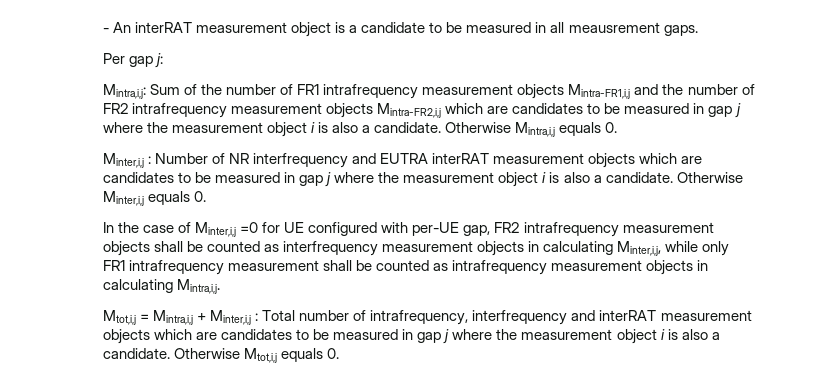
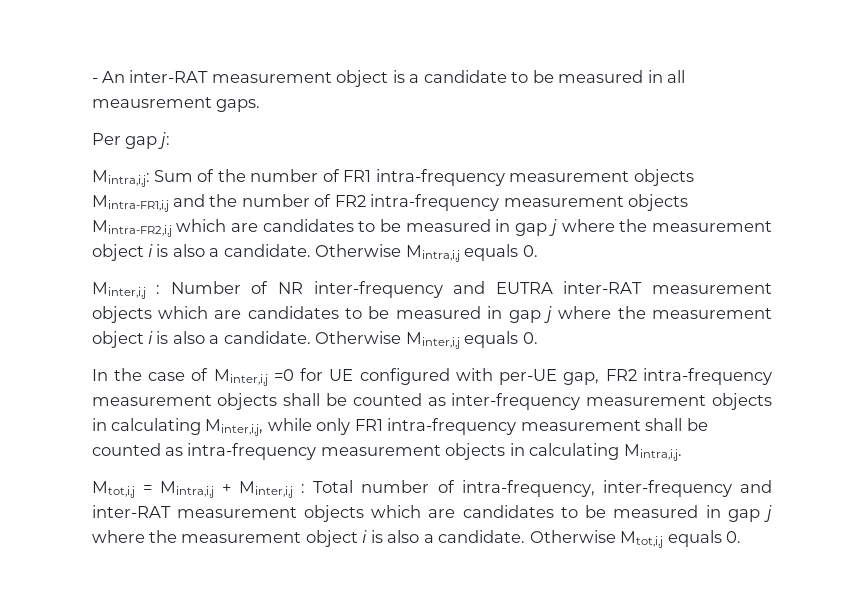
- - An interRAT measurement object is a candidate to be measured in all meausrement gaps.
+ - An inter-RAT measurement object is a candidate to be measured in all meausrement gaps.
- Mintra,i,j: Sum of the number of FR1 intrafrequency measurement objects Mintra-FR1,i,j and the number of FR2 intrafrequency measurement objects Mintra-FR2,i,j which are candidates to be measured in gap j where the measurement object i is also a candidate.
+ Mintra,i,j: Sum of the number of FR1 intra-frequency measurement objects Mintra-FR1,i,j and the number of FR2 intra-frequency measurement objects Mintra-FR2,i,j which are candidates to be measured in gap j where the measurement object i is also a candidate.
- Minter,i,j : Number of NR interfrequency and EUTRA interRAT measurement objects which are candidates to be measured in gap j where the measurement object i is also a candidate.
+ Minter,i,j : Number of NR inter-frequency and EUTRA inter-RAT measurement objects which are candidates to be measured in gap j where the measurement object i is also a candidate.
- In the case of Minter,i,j =0 for UE configured with per-UE gap, FR2 intrafrequency measurement objects shall be counted as interfrequency measurement objects in calculating Minter,i,j, while only FR1 intrafrequency measurement shall be counted as intrafrequency measurement objects in calculating Mintra,i,j.
+ In the case of Minter,i,j =0 for UE configured with per-UE gap, FR2 intra-frequency measurement objects shall be counted as inter-frequency measurement objects in calculating Minter,i,j, while only FR1 intra-frequency measurement shall be counted as intra-frequency measurement objects in calculating Mintra,i,j.
- Mtot,i,j = Mintra,i,j + Minter,i,j : Total number of intrafrequency, interfrequency and interRAT measurement objects which are candidates to be measured in gap j where the measurement object i is also a candidate.
+ Mtot,i,j = Mintra,i,j + Minter,i,j : Total number of intra-frequency, inter-frequency and inter-RAT measurement objects which are candidates to be measured in gap j where the measurement object i is also a candidate.

